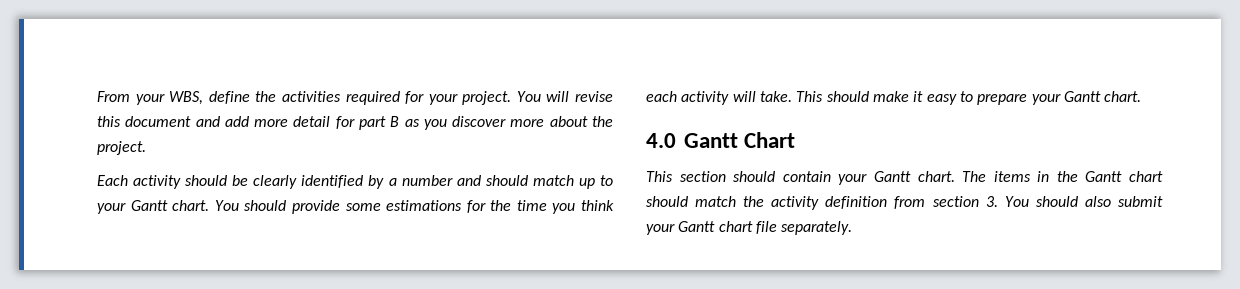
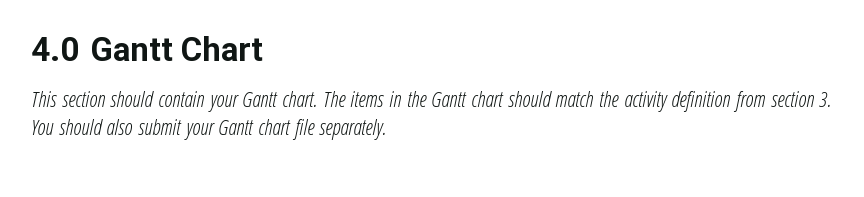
- From your WBS, define the activities required for your project. You will revise this document and add more detail for part B as you discover more about the project.
- Each activity should be clearly identified by a number and should match up to your Gantt chart. You should provide some estimations for the time you think each activity will take. This should make it easy to prepare your Gantt chart.

